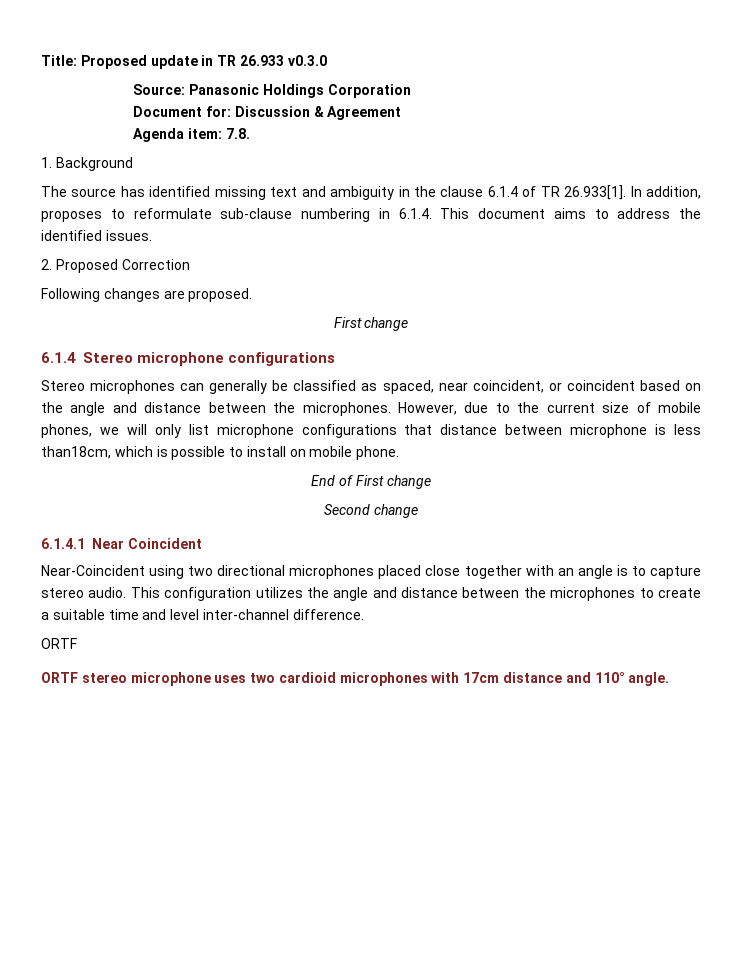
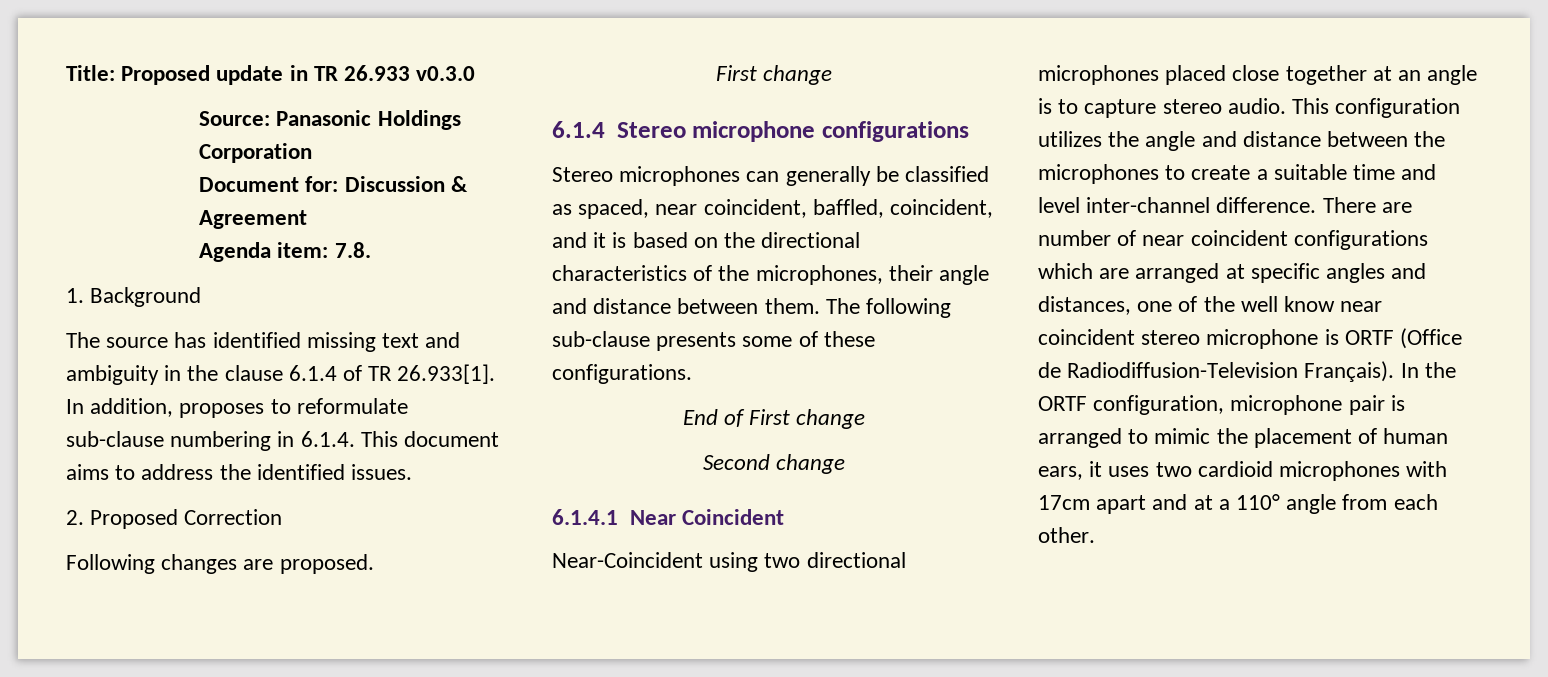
- Stereo microphones can generally be classified as spaced, near coincident, or coincident based on the angle and distance between the microphones. However, due to the current size of mobile phones, we will only list microphone configurations that distance between microphone is less than18cm, which is possible to install on mobile phone.
+ Stereo microphones can generally be classified as spaced, near coincident, baffled, coincident, and it is based on the directional characteristics of the microphones, their angle and distance between them. The following sub-clause presents some of these configurations.
- Near-Coincident using two directional microphones placed close together with an angle is to capture stereo audio.
+ Near-Coincident using two directional microphones placed close together at an angle is to capture stereo audio.
- This configuration utilizes the angle and distance between the microphones to create a suitable time and level inter-channel difference.
- ORTF
- ORTF stereo microphone uses two cardioid microphones with 17cm distance and 110° angle.
+ This configuration utilizes the angle and distance between the microphones to create a suitable time and level inter-channel difference. There are number of near coincident configurations which are arranged at specific angles and distances, one of the well know near coincident stereo microphone is ORTF (Office de Radiodiffusion-Television Français). In the ORTF configuration, microphone pair is arranged to mimic the placement of human ears, it uses two cardioid microphones with 17cm apart and at a 110° angle from each other.

